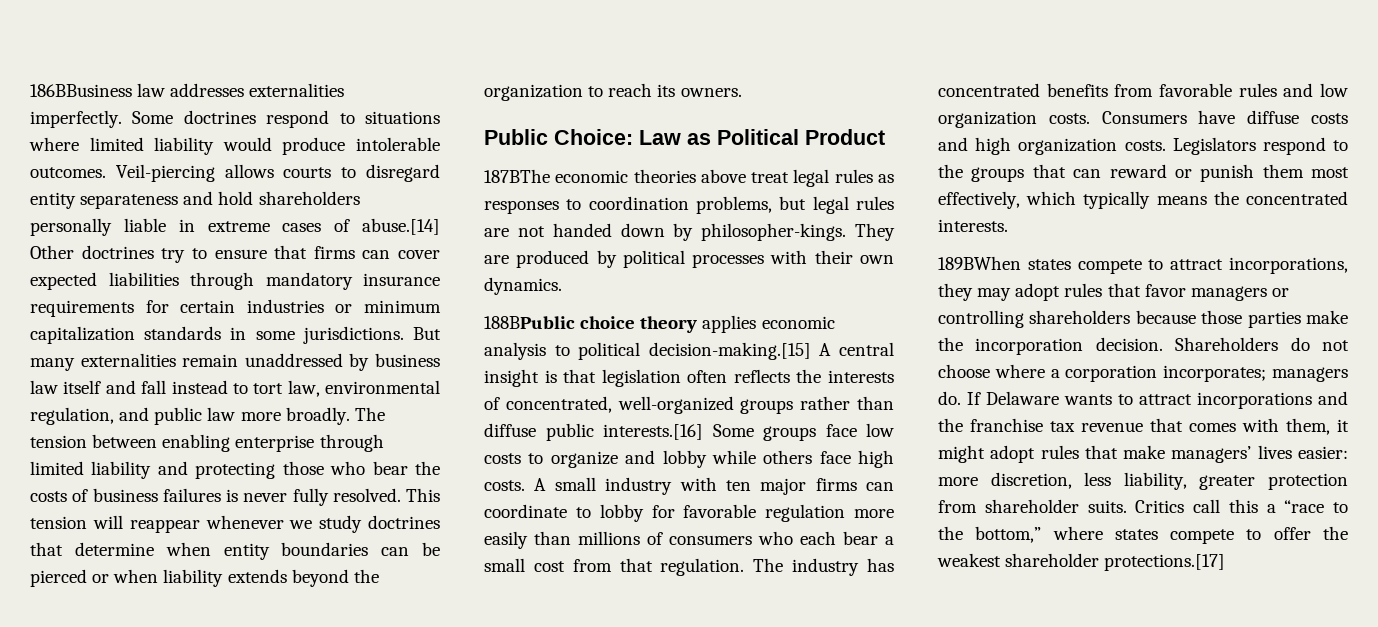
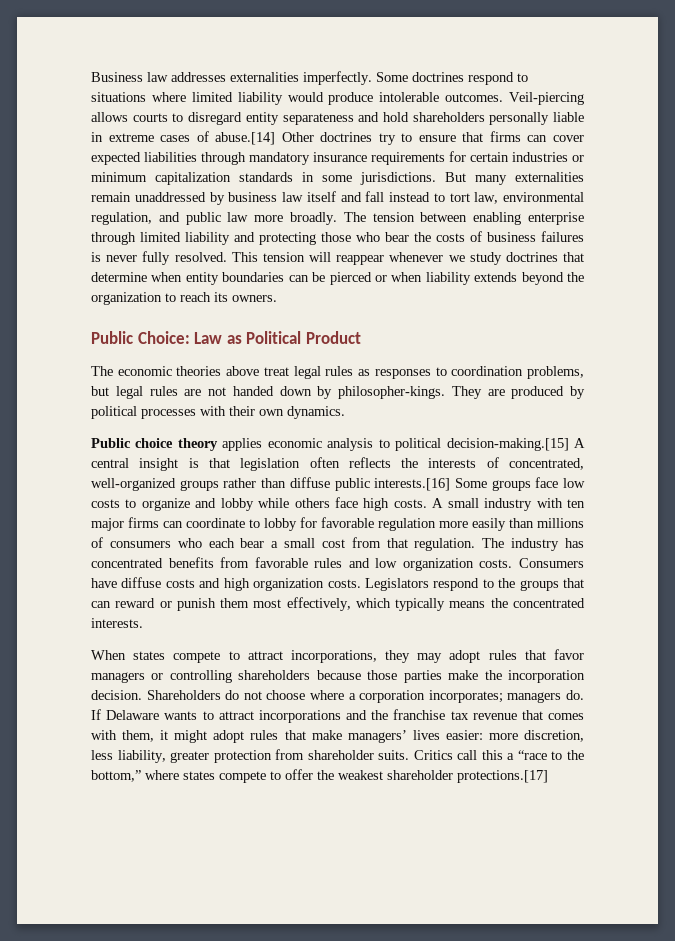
- 186BBusiness law addresses externalities imperfectly.
+ Business law addresses externalities imperfectly.
- 187BThe economic theories above treat legal rules as responses to coordination problems, but legal rules are not handed down by philosopher-kings.
+ The economic theories above treat legal rules as responses to coordination problems, but legal rules are not handed down by philosopher-kings.
- 188BPublic choice theory applies economic analysis to political decision-making.[15] A central insight is that legislation often reflects the interests of concentrated, well-organized groups rather than diffuse public interests.[16] Some groups face low costs to organize and lobby while others face high costs.
+ Public choice theory applies economic analysis to political decision-making.[15] A central insight is that legislation often reflects the interests of concentrated, well-organized groups rather than diffuse public interests.[16] Some groups face low costs to organize and lobby while others face high costs.
- 189BWhen states compete to attract incorporations, they may adopt rules that favor managers or controlling shareholders because those parties make the incorporation decision.
+ When states compete to attract incorporations, they may adopt rules that favor managers or controlling shareholders because those parties make the incorporation decision.

